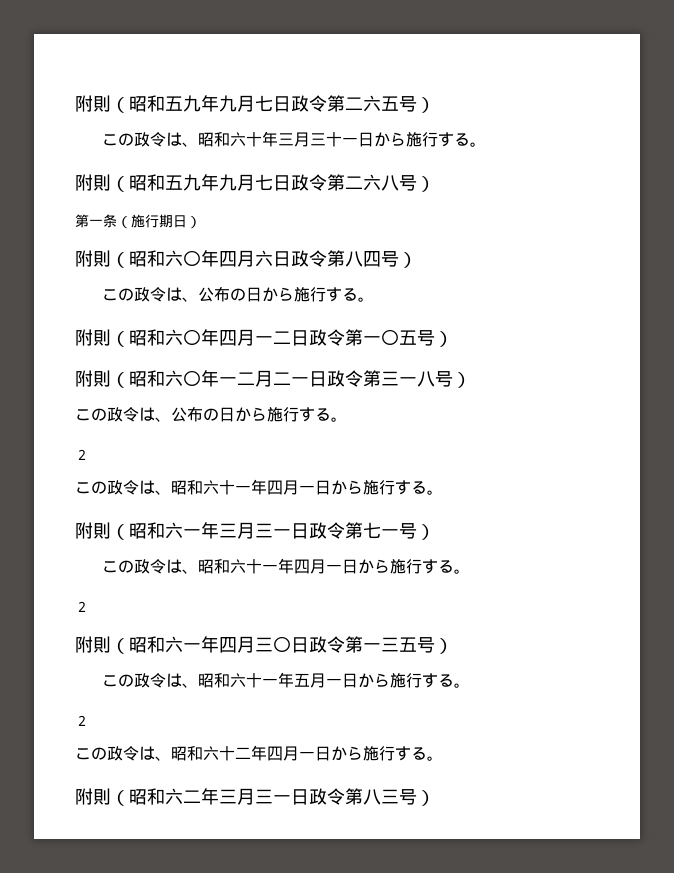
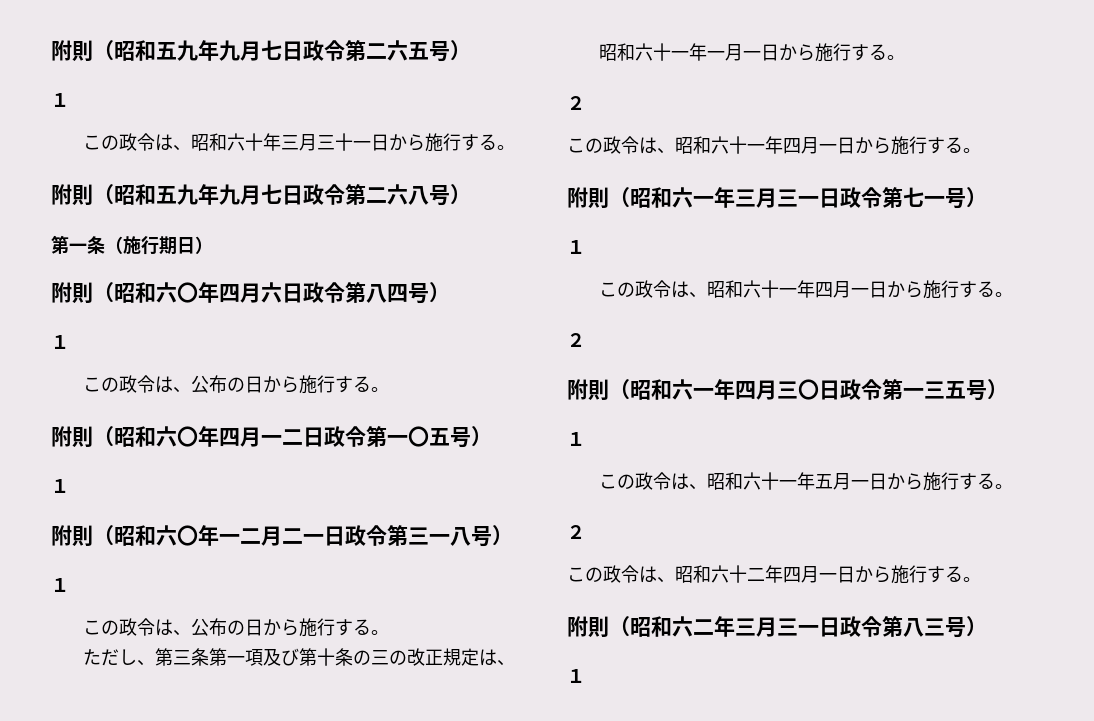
  附則（昭和五九年九月七日政令第二六五号）
+ １
  附則（昭和六〇年四月六日政令第八四号）
+ １
  附則（昭和六〇年四月一二日政令第一〇五号）
+ １
  附則（昭和六〇年一二月二一日政令第三一八号）
+ １
  この政令は、公布の日から施行する。
+ ただし、第三条第一項及び第十条の三の改正規定は、昭和六十一年一月一日から施行する。
  附則（昭和六一年三月三一日政令第七一号）
+ １
  附則（昭和六一年四月三〇日政令第一三五号）
+ １
  附則（昭和六二年三月三一日政令第八三号）
+ １

